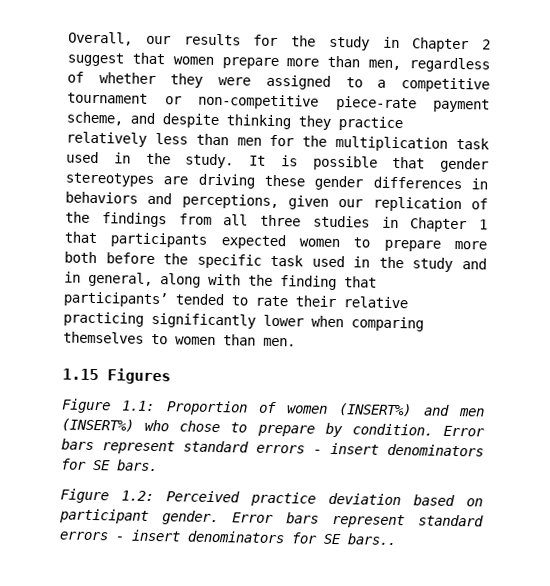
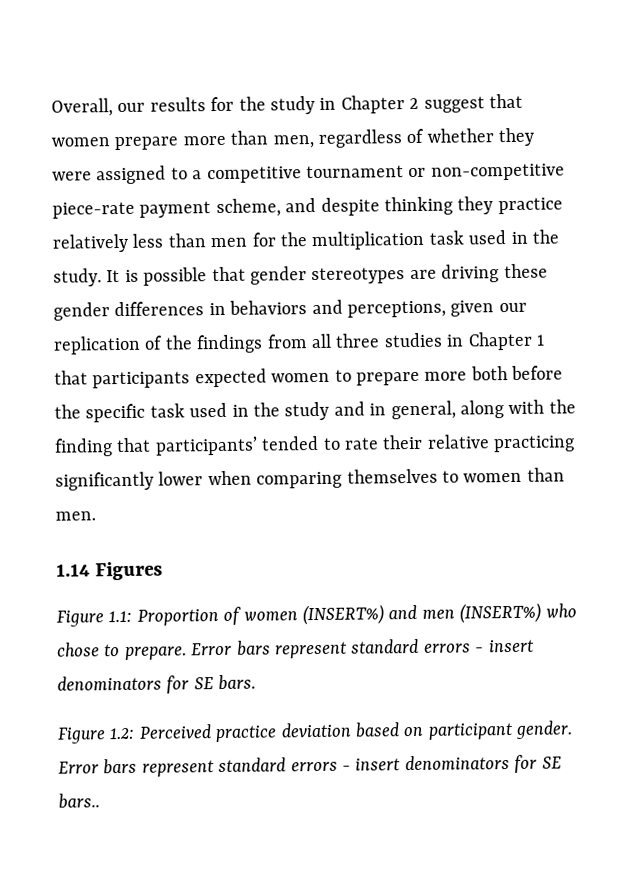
- 1.15 Figures
+ 1.14 Figures
- Figure 1.1: Proportion of women (INSERT%) and men (INSERT%) who chose to prepare by condition.
+ Figure 1.1: Proportion of women (INSERT%) and men (INSERT%) who chose to prepare.

